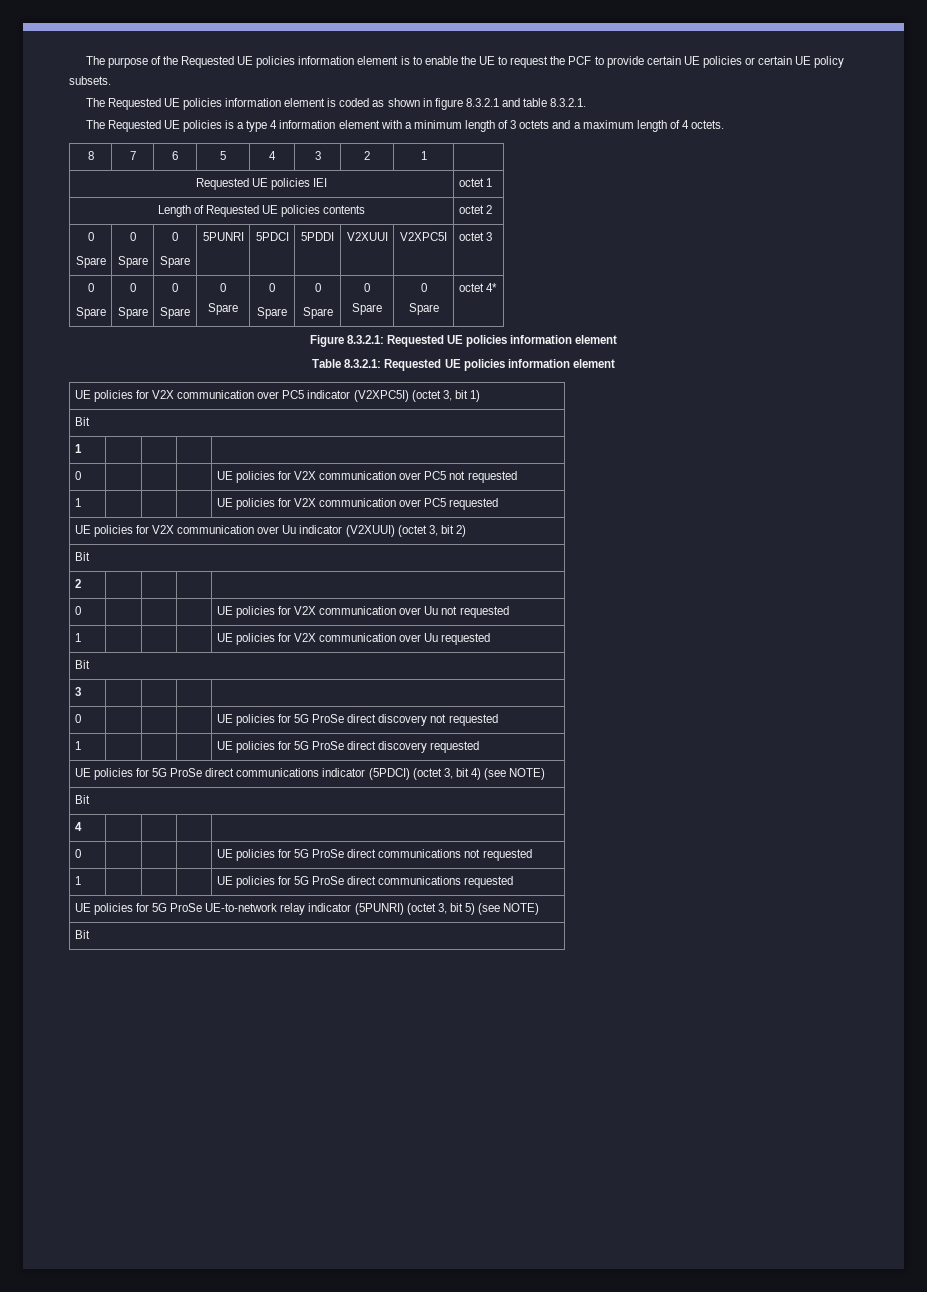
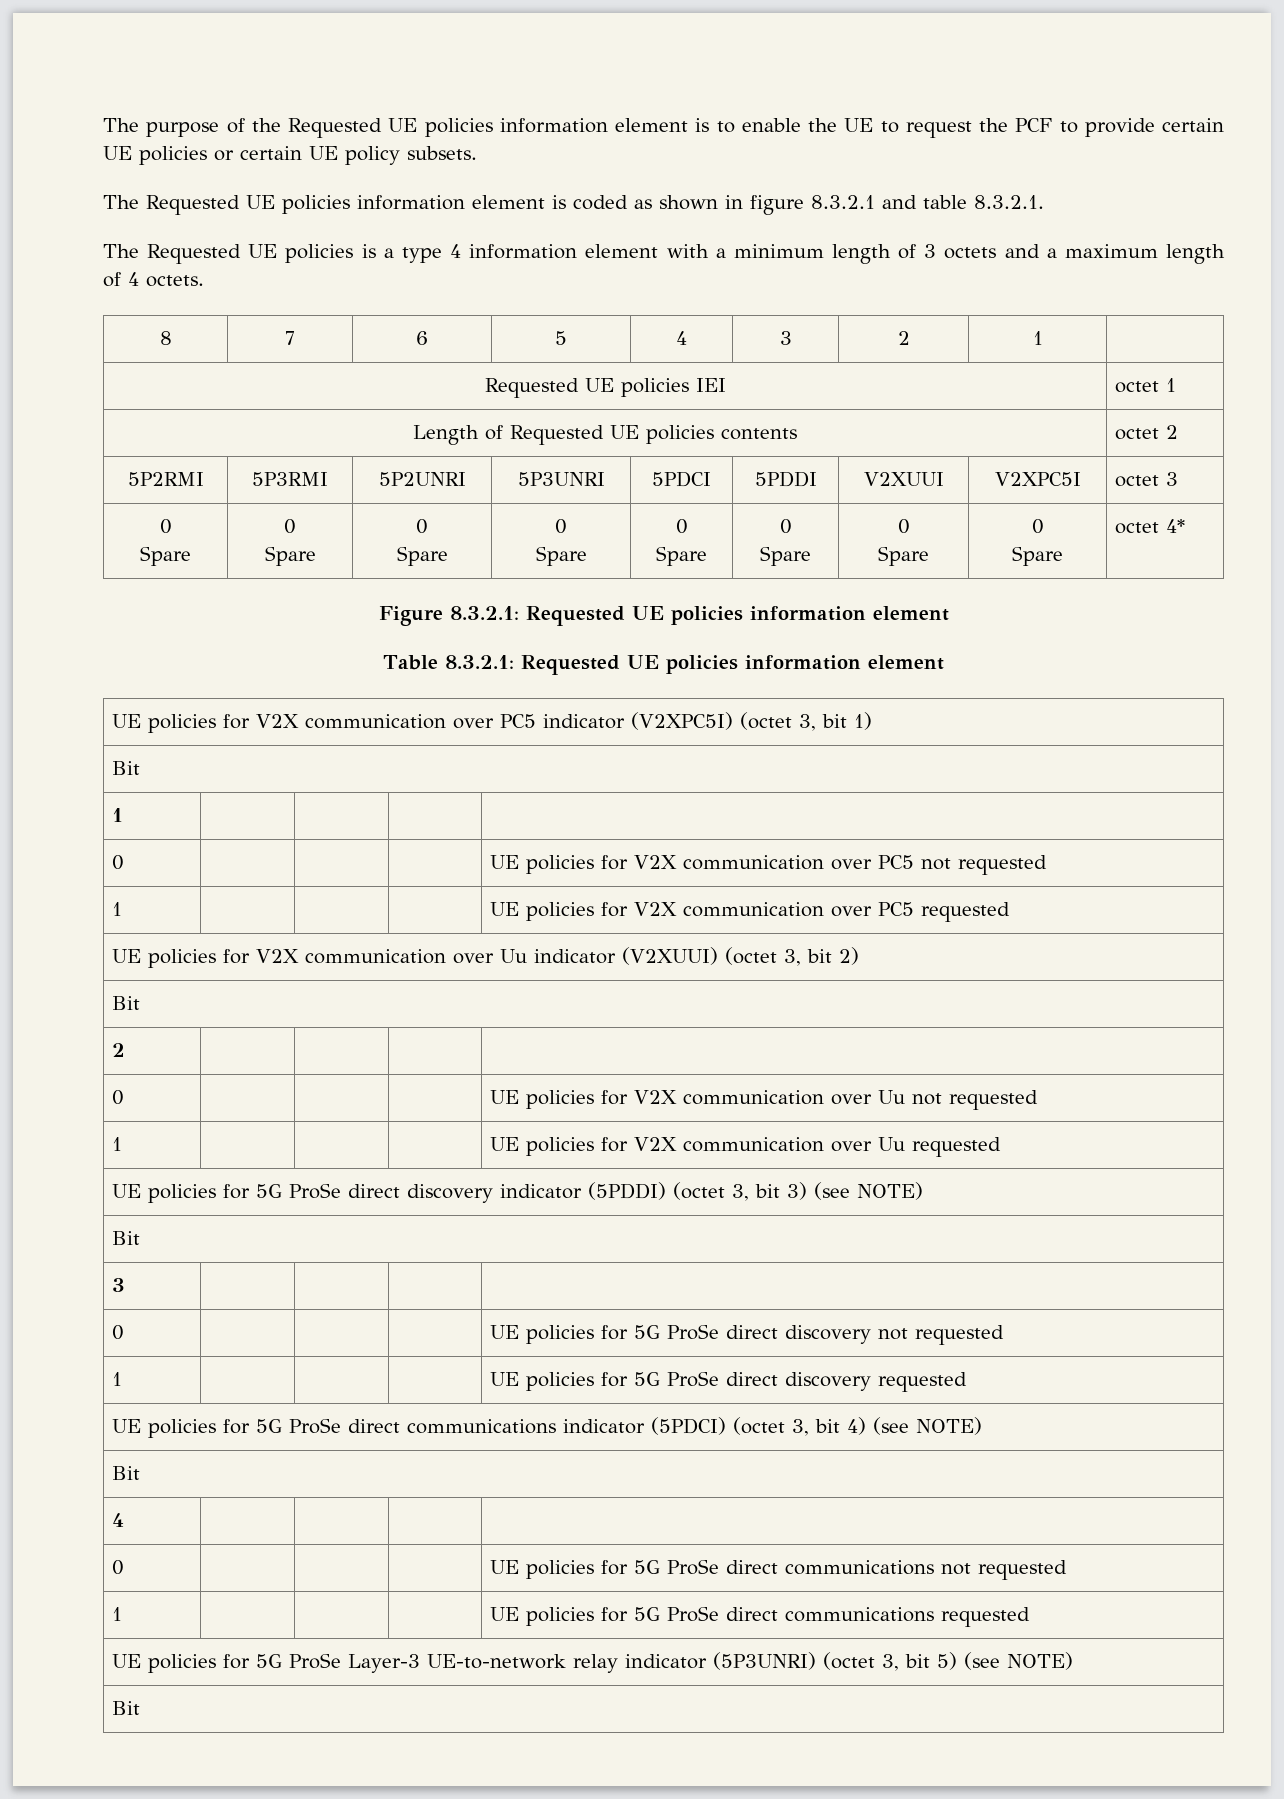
  Length of Requested UE policies contents | octet 2
- 0
- Spare | 0
- Spare | 0
- Spare | 5PUNRI | 5PDCI | 5PDDI | V2XUUI | V2XPC5I | octet 3
+ 5P2RMI | 5P3RMI | 5P2UNRI | 5P3UNRI | 5PDCI | 5PDDI | V2XUUI | V2XPC5I | octet 3
+ UE policies for 5G ProSe direct discovery indicator (5PDDI) (octet 3, bit 3) (see NOTE)
- UE policies for 5G ProSe UE-to-network relay indicator (5PUNRI) (octet 3, bit 5) (see NOTE)
+ UE policies for 5G ProSe Layer-3 UE-to-network relay indicator (5P3UNRI) (octet 3, bit 5) (see NOTE)

